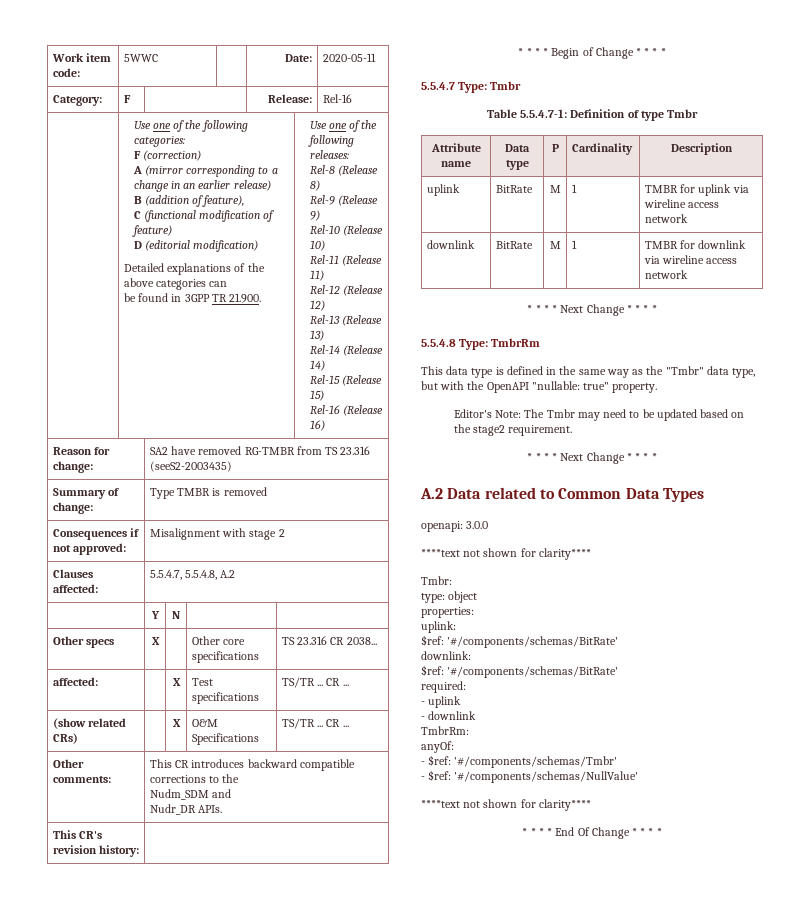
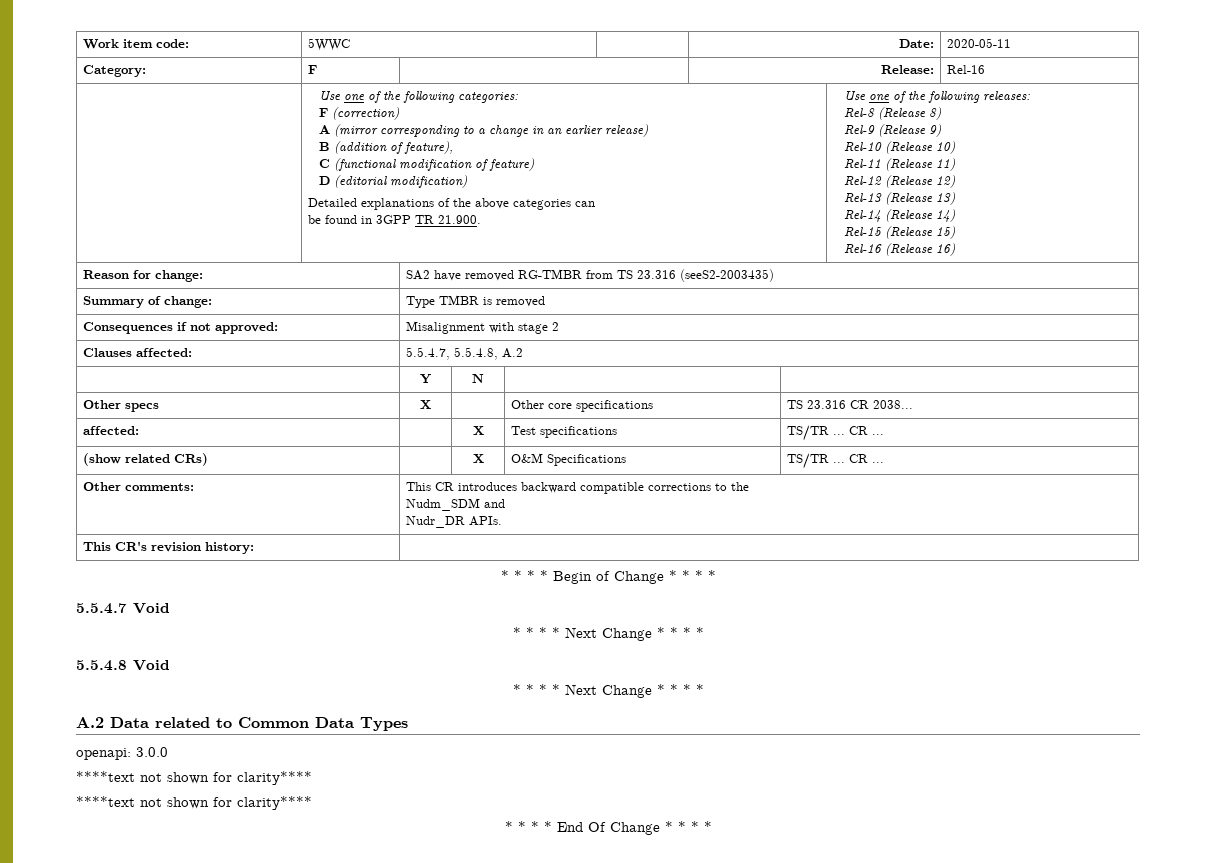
- 5.5.4.7 Type: Tmbr
- Table 5.5.4.7-1: Definition of type Tmbr
- Attribute name | Data type | P | Cardinality | Description
- uplink | BitRate | M | 1 | TMBR for uplink via wireline access network
- downlink | BitRate | M | 1 | TMBR for downlink via wireline access network
+ 5.5.4.7 Void
- 5.5.4.8 Type: TmbrRm
- This data type is defined in the same way as the "Tmbr" data type, but with the OpenAPI "nullable: true" property.
- Editor's Note: The Tmbr may need to be updated based on the stage2 requirement.
+ 5.5.4.8 Void
- Tmbr:
- type: object
- properties:
- uplink:
- $ref: '#/components/schemas/BitRate'
- downlink:
- $ref: '#/components/schemas/BitRate'
- required:
- - uplink
- - downlink
- TmbrRm:
- anyOf:
- - $ref: '#/components/schemas/Tmbr'
- - $ref: '#/components/schemas/NullValue'

